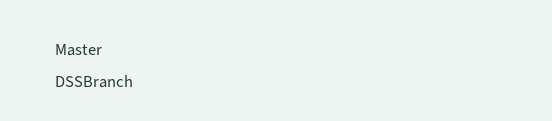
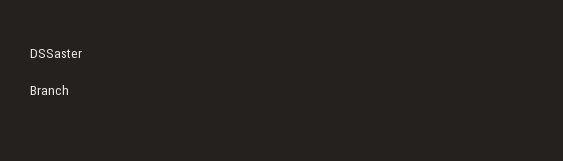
- Master
- DSSBranch
+ DSSaster
+ Branch

